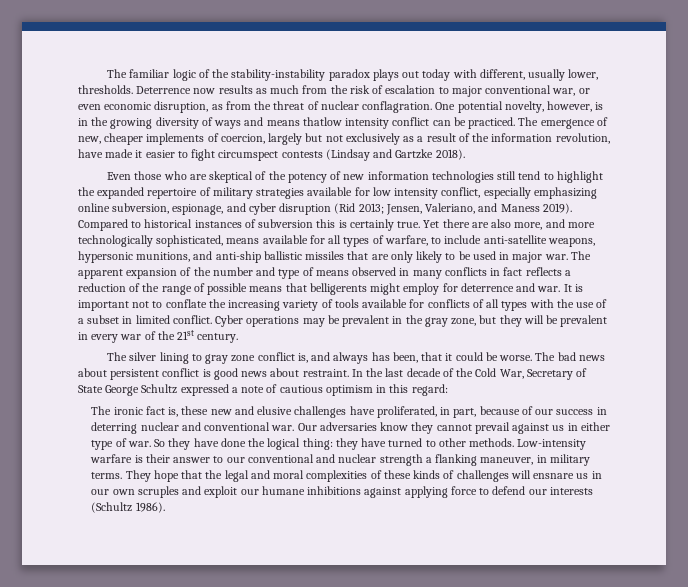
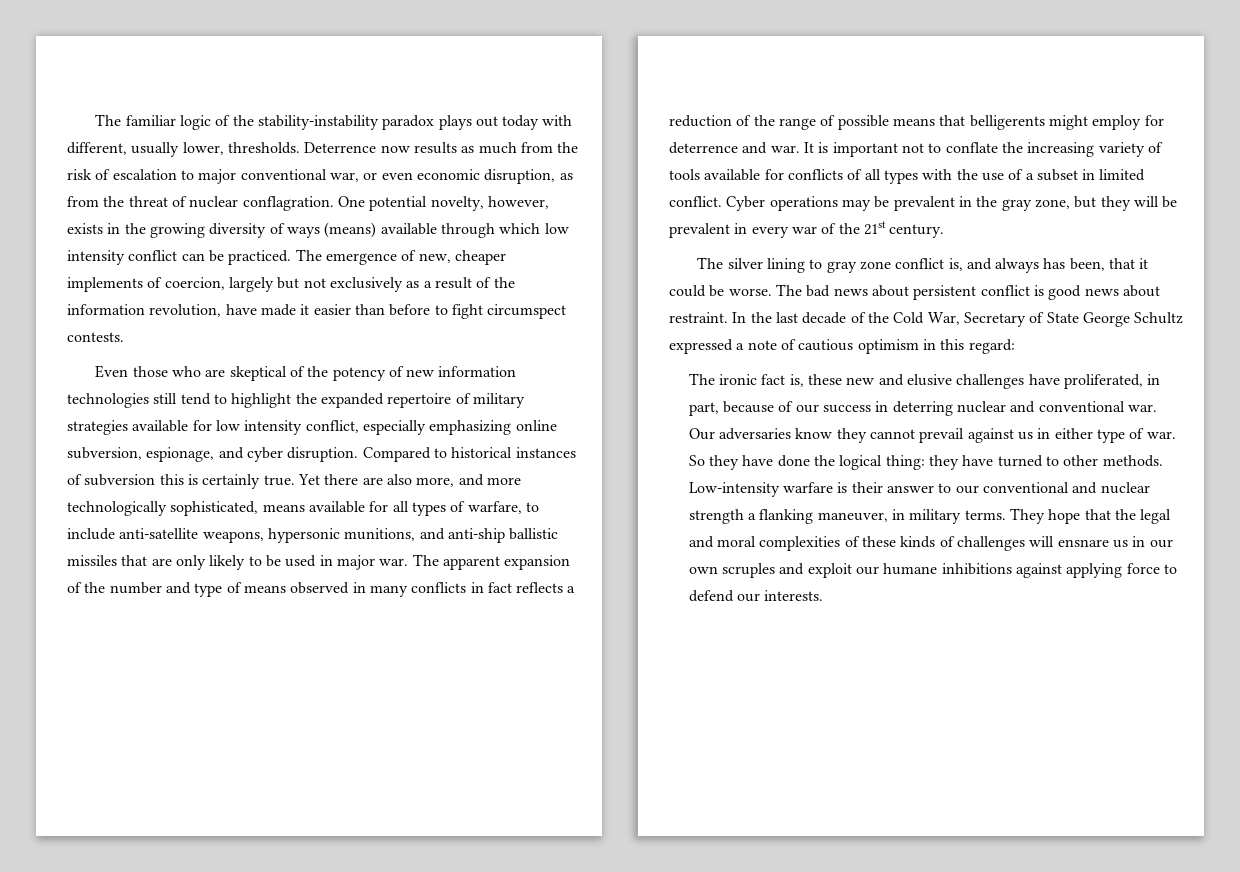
- One potential novelty, however, is in the growing diversity of ways and means thatlow intensity conflict can be practiced.
+ One potential novelty, however, exists in the growing diversity of ways (means) available through which low intensity conflict can be practiced.
- The emergence of new, cheaper implements of coercion, largely but not exclusively as a result of the information revolution, have made it easier to fight circumspect contests (Lindsay and Gartzke 2018).
+ The emergence of new, cheaper implements of coercion, largely but not exclusively as a result of the information revolution, have made it easier than before to fight circumspect contests.
- Even those who are skeptical of the potency of new information technologies still tend to highlight the expanded repertoire of military strategies available for low intensity conflict, especially emphasizing online subversion, espionage, and cyber disruption (Rid 2013; Jensen, Valeriano, and Maness 2019).
+ Even those who are skeptical of the potency of new information technologies still tend to highlight the expanded repertoire of military strategies available for low intensity conflict, especially emphasizing online subversion, espionage, and cyber disruption.
- They hope that the legal and moral complexities of these kinds of challenges will ensnare us in our own scruples and exploit our humane inhibitions against applying force to defend our interests (Schultz 1986).
+ They hope that the legal and moral complexities of these kinds of challenges will ensnare us in our own scruples and exploit our humane inhibitions against applying force to defend our interests.

